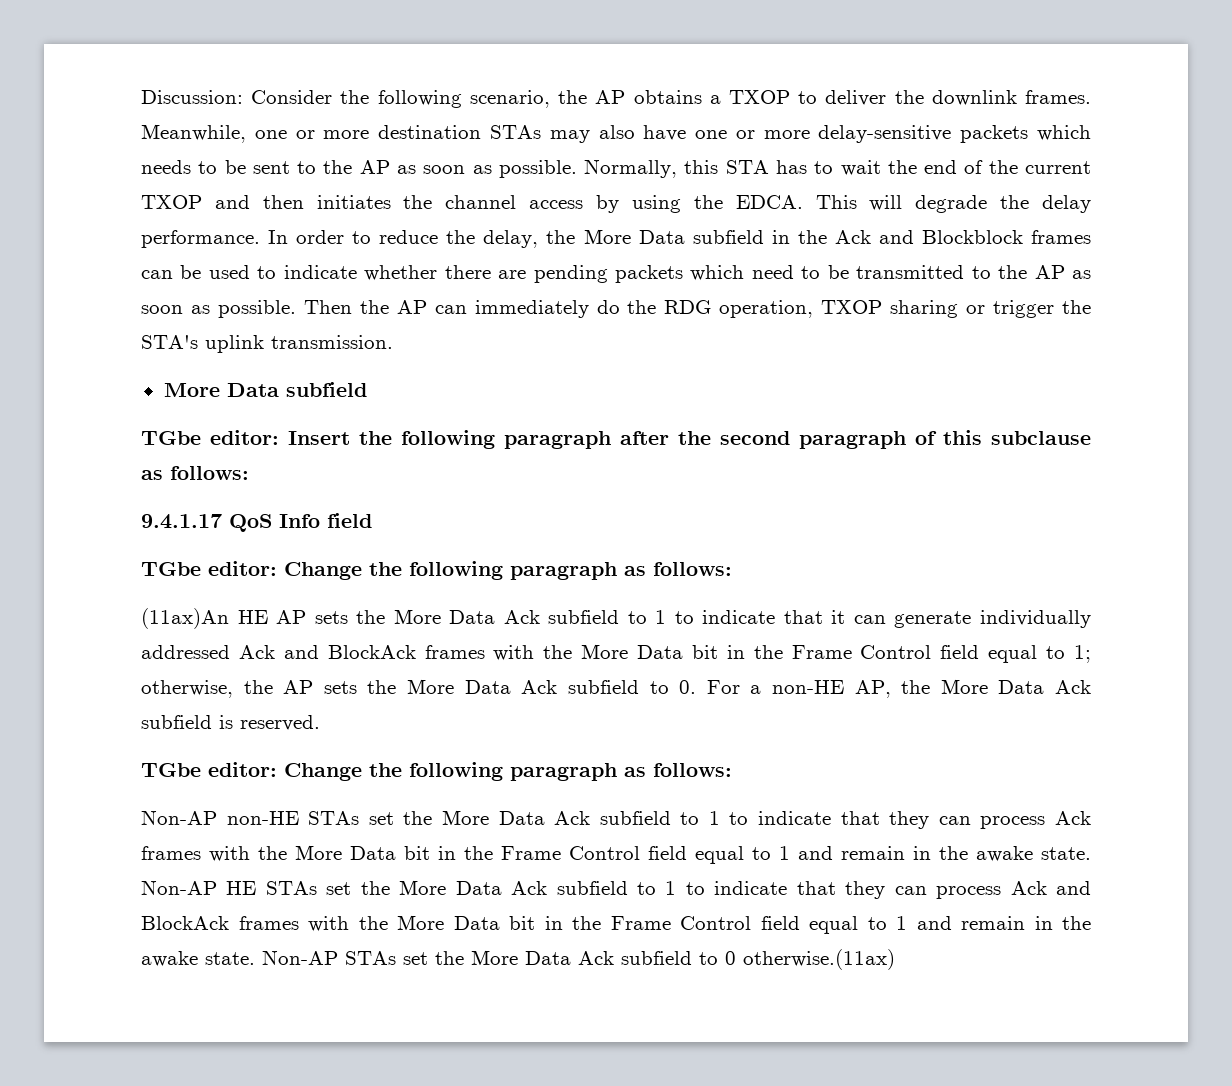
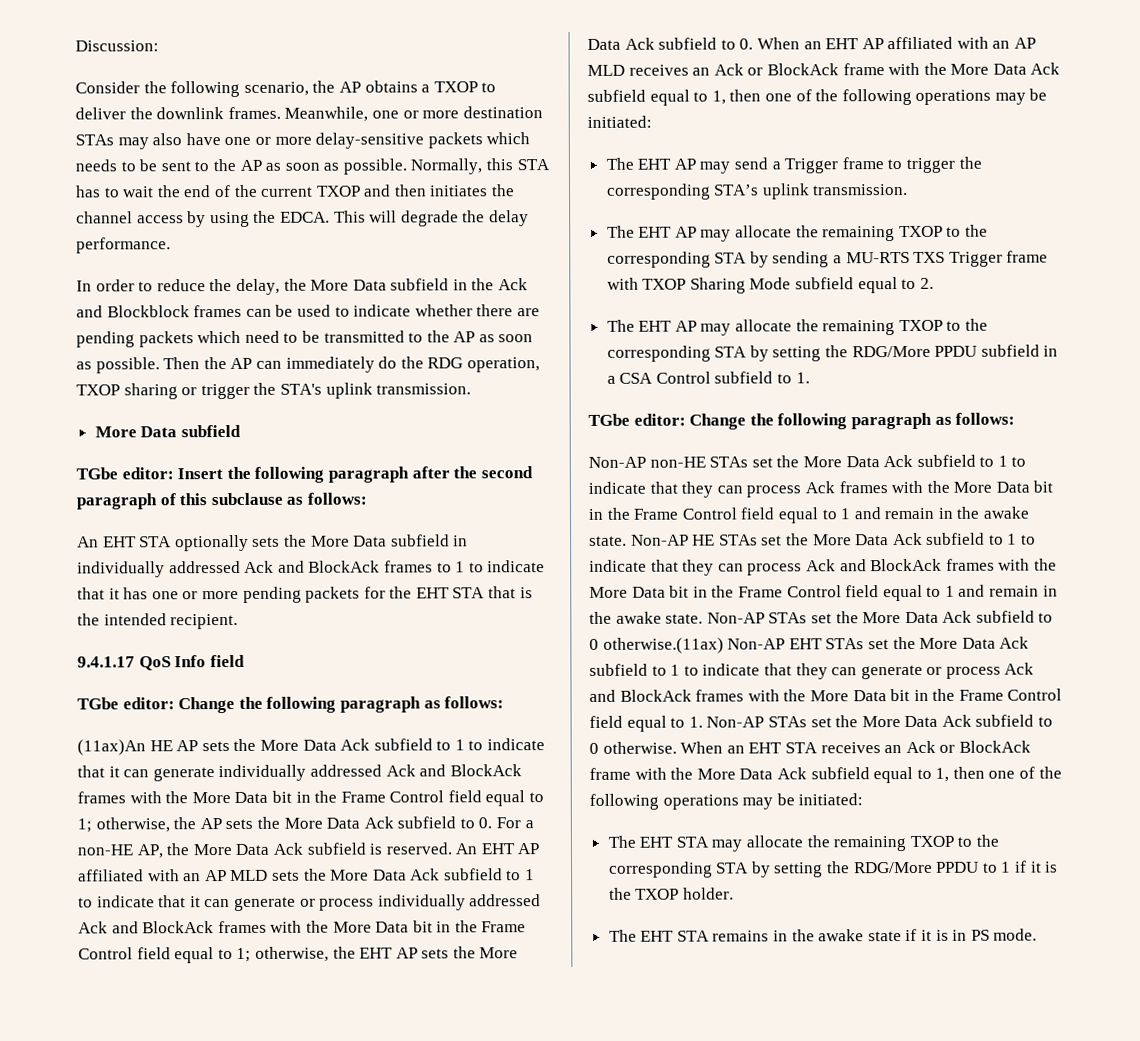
- Discussion: Consider the following scenario, the AP obtains a TXOP to deliver the downlink frames.
+ Discussion:
+ Consider the following scenario, the AP obtains a TXOP to deliver the downlink frames.
- This will degrade the delay performance. In order to reduce the delay, the More Data subfield in the Ack and Blockblock frames can be used to indicate whether there are pending packets which need to be transmitted to the AP as soon as possible.
+ This will degrade the delay performance.
+ In order to reduce the delay, the More Data subfield in the Ack and Blockblock frames can be used to indicate whether there are pending packets which need to be transmitted to the AP as soon as possible.
+ An EHT STA optionally sets the More Data subfield in individually addressed Ack and BlockAck frames to 1 to indicate that it has one or more pending packets for the EHT STA that is the intended recipient.
+ An EHT AP affiliated with an AP MLD sets the More Data Ack subfield to 1 to indicate that it can generate or process individually addressed Ack and BlockAck frames with the More Data bit in the Frame Control field equal to 1; otherwise, the EHT AP sets the More Data Ack subfield to 0. When an EHT AP affiliated with an AP MLD receives an Ack or BlockAck frame with the More Data Ack subfield equal to 1, then one of the following operations may be initiated:
+ The EHT AP may send a Trigger frame to trigger the corresponding STA’s uplink transmission.
+ The EHT AP may allocate the remaining TXOP to the corresponding STA by sending a MU-RTS TXS Trigger frame with TXOP Sharing Mode subfield equal to 2.
+ The EHT AP may allocate the remaining TXOP to the corresponding STA by setting the RDG/More PPDU subfield in a CSA Control subfield to 1.
- Non-AP STAs set the More Data Ack subfield to 0 otherwise.(11ax)
+ Non-AP STAs set the More Data Ack subfield to 0 otherwise.(11ax) Non-AP EHT STAs set the More Data Ack subfield to 1 to indicate that they can generate or process Ack and BlockAck frames with the More Data bit in the Frame Control field equal to 1. Non-AP STAs set the More Data Ack subfield to 0 otherwise. When an EHT STA receives an Ack or BlockAck frame with the More Data Ack subfield equal to 1, then one of the following operations may be initiated:
+ The EHT STA may allocate the remaining TXOP to the corresponding STA by setting the RDG/More PPDU to 1 if it is the TXOP holder.
+ The EHT STA remains in the awake state if it is in PS mode.

